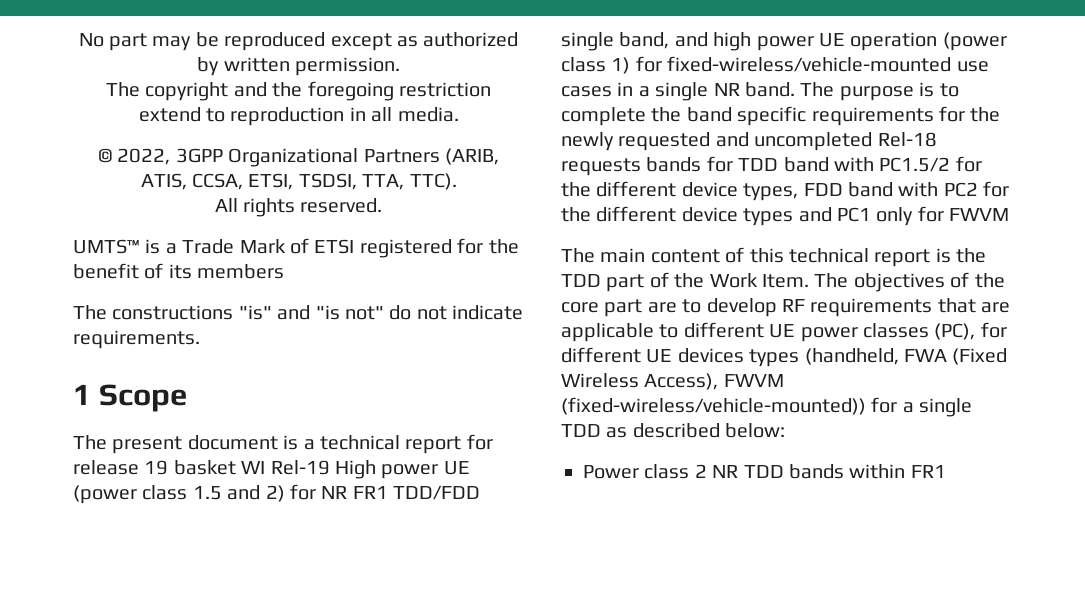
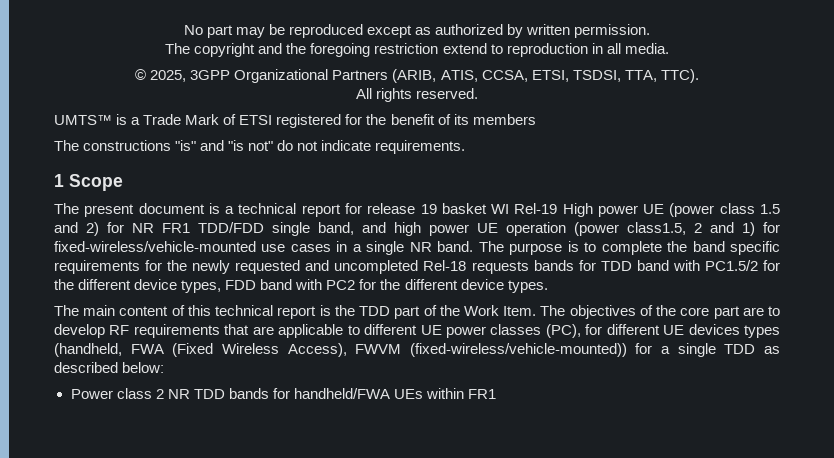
- © 2022, 3GPP Organizational Partners (ARIB, ATIS, CCSA, ETSI, TSDSI, TTA, TTC).
+ © 2025, 3GPP Organizational Partners (ARIB, ATIS, CCSA, ETSI, TSDSI, TTA, TTC).
- The present document is a technical report for release 19 basket WI Rel-19 High power UE (power class 1.5 and 2) for NR FR1 TDD/FDD single band, and high power UE operation (power class 1) for fixed-wireless/vehicle-mounted use cases in a single NR band.
+ The present document is a technical report for release 19 basket WI Rel-19 High power UE (power class 1.5 and 2) for NR FR1 TDD/FDD single band, and high power UE operation (power class1.5, 2 and 1) for fixed-wireless/vehicle-mounted use cases in a single NR band.
- The purpose is to complete the band specific requirements for the newly requested and uncompleted Rel-18 requests bands for TDD band with PC1.5/2 for the different device types, FDD band with PC2 for the different device types and PC1 only for FWVM
+ The purpose is to complete the band specific requirements for the newly requested and uncompleted Rel-18 requests bands for TDD band with PC1.5/2 for the different device types, FDD band with PC2 for the different device types.
- Power class 2 NR TDD bands within FR1
+ Power class 2 NR TDD bands for handheld/FWA UEs within FR1

